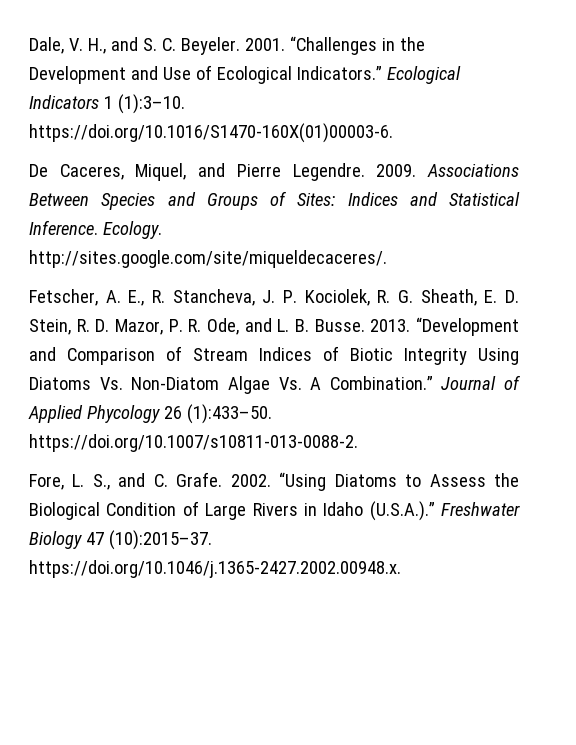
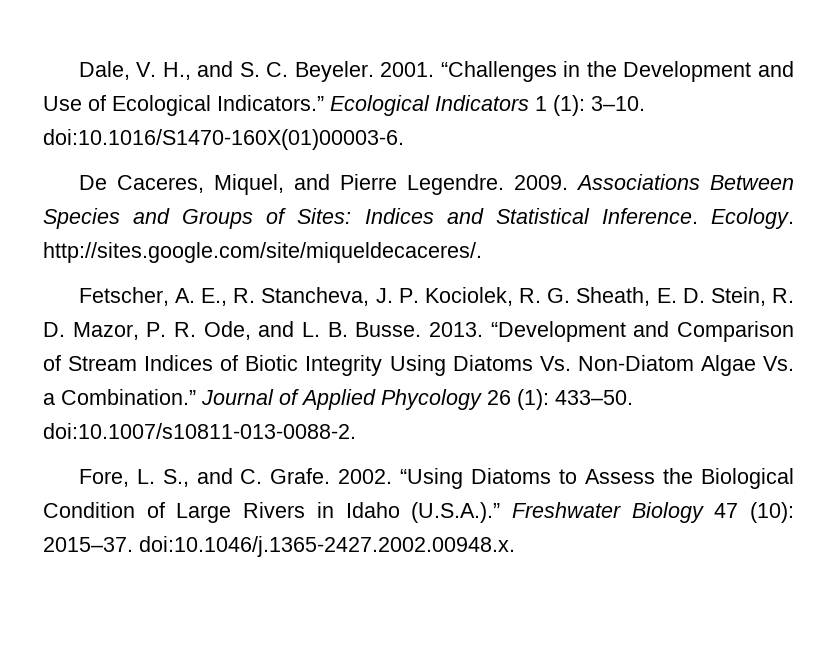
- Ecological Indicators 1 (1):3–10. https://doi.org/10.1016/S1470-160X(01)00003-6.
+ Ecological Indicators 1 (1): 3–10. doi:10.1016/S1470-160X(01)00003-6.
- “Development and Comparison of Stream Indices of Biotic Integrity Using Diatoms Vs. Non-Diatom Algae Vs. A Combination.”
+ “Development and Comparison of Stream Indices of Biotic Integrity Using Diatoms Vs. Non-Diatom Algae Vs. a Combination.”
- Journal of Applied Phycology 26 (1):433–50. https://doi.org/10.1007/s10811-013-0088-2.
+ Journal of Applied Phycology 26 (1): 433–50. doi:10.1007/s10811-013-0088-2.
- “Using Diatoms to Assess the Biological Condition of Large Rivers in Idaho (U.S.A.).” Freshwater Biology 47 (10):2015–37. https://doi.org/10.1046/j.1365-2427.2002.00948.x.
+ “Using Diatoms to Assess the Biological Condition of Large Rivers in Idaho (U.S.A.).” Freshwater Biology 47 (10): 2015–37. doi:10.1046/j.1365-2427.2002.00948.x.

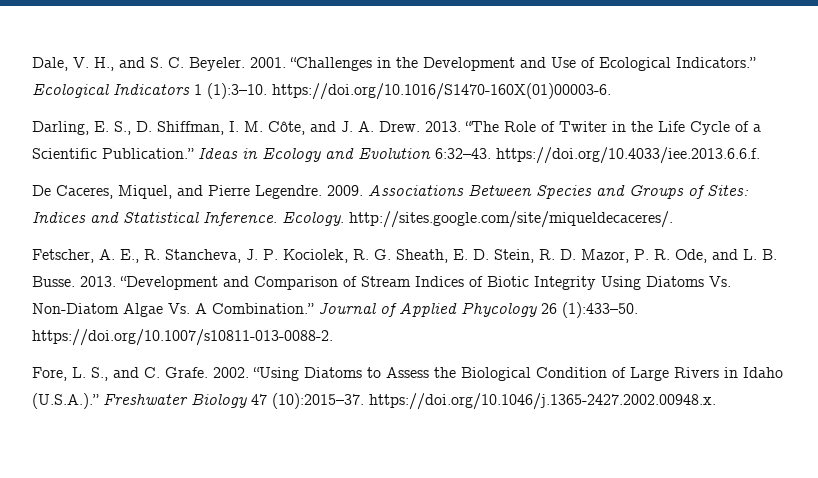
- Ecological Indicators 1 (1): 3–10. doi:10.1016/S1470-160X(01)00003-6.
+ Ecological Indicators 1 (1):3–10. https://doi.org/10.1016/S1470-160X(01)00003-6.
+ Darling, E. S., D. Shiffman, I. M. Côte, and J. A. Drew. 2013. “The Role of Twiter in the Life Cycle of a Scientific Publication.” Ideas in Ecology and Evolution 6:32–43. https://doi.org/10.4033/iee.2013.6.6.f.
- “Development and Comparison of Stream Indices of Biotic Integrity Using Diatoms Vs. Non-Diatom Algae Vs. a Combination.”
+ “Development and Comparison of Stream Indices of Biotic Integrity Using Diatoms Vs. Non-Diatom Algae Vs. A Combination.”
- Journal of Applied Phycology 26 (1): 433–50. doi:10.1007/s10811-013-0088-2.
+ Journal of Applied Phycology 26 (1):433–50. https://doi.org/10.1007/s10811-013-0088-2.
- “Using Diatoms to Assess the Biological Condition of Large Rivers in Idaho (U.S.A.).” Freshwater Biology 47 (10): 2015–37. doi:10.1046/j.1365-2427.2002.00948.x.
+ “Using Diatoms to Assess the Biological Condition of Large Rivers in Idaho (U.S.A.).” Freshwater Biology 47 (10):2015–37. https://doi.org/10.1046/j.1365-2427.2002.00948.x.

